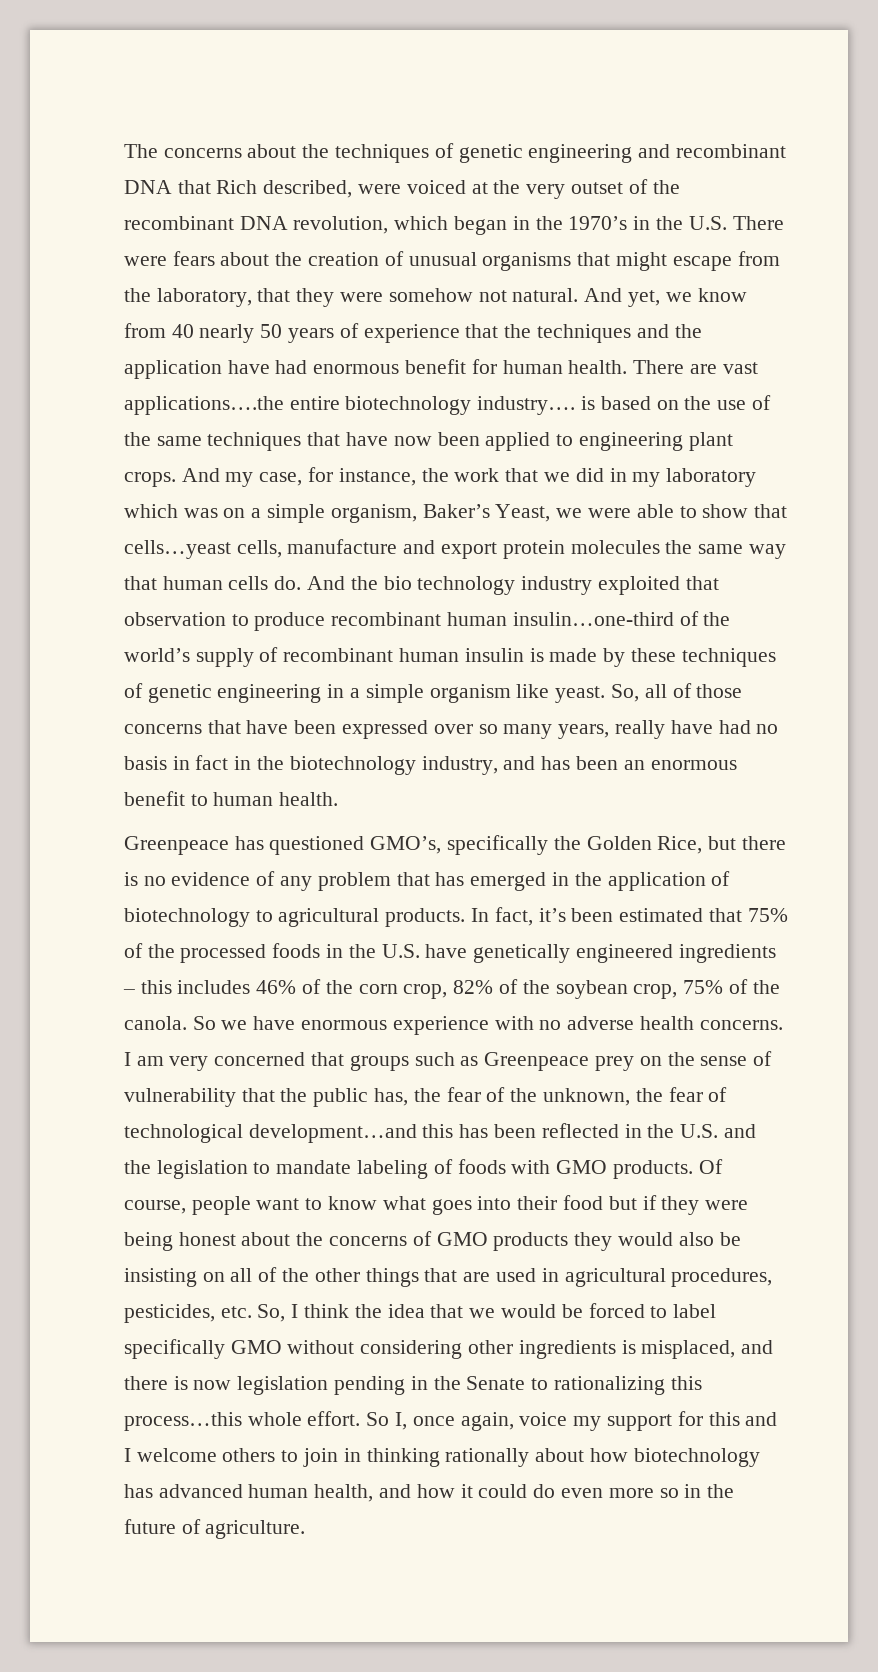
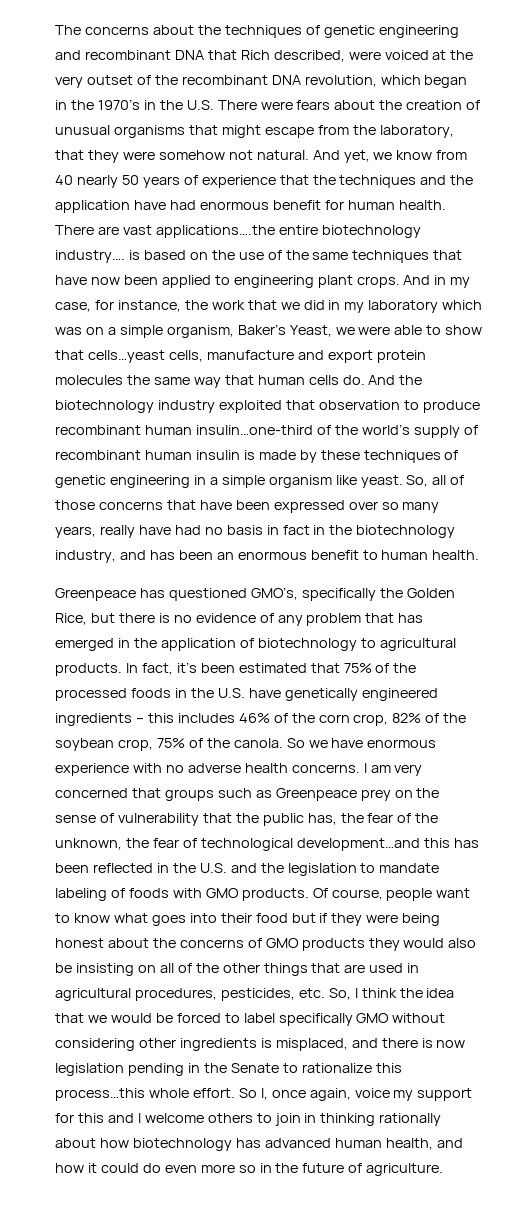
- And my case, for instance, the work that we did in my laboratory which was on a simple organism, Baker’s Yeast, we were able to show that cells…yeast cells, manufacture and export protein molecules the same way that human cells do.
+ And in my case, for instance, the work that we did in my laboratory which was on a simple organism, Baker’s Yeast, we were able to show that cells…yeast cells, manufacture and export protein molecules the same way that human cells do.
- And the bio technology industry exploited that observation to produce recombinant human insulin…one-third of the world’s supply of recombinant human insulin is made by these techniques of genetic engineering in a simple organism like yeast.
+ And the biotechnology industry exploited that observation to produce recombinant human insulin…one-third of the world’s supply of recombinant human insulin is made by these techniques of genetic engineering in a simple organism like yeast.
- Of course, people want to know what goes into their food but if they were being honest about the concerns of GMO products they would also be insisting on all of the other things that are used in agricultural procedures, pesticides, etc. So, I think the idea that we would be forced to label specifically GMO without considering other ingredients is misplaced, and there is now legislation pending in the Senate to rationalizing this process…this whole effort.
+ Of course, people want to know what goes into their food but if they were being honest about the concerns of GMO products they would also be insisting on all of the other things that are used in agricultural procedures, pesticides, etc. So, I think the idea that we would be forced to label specifically GMO without considering other ingredients is misplaced, and there is now legislation pending in the Senate to rationalize this process…this whole effort.

